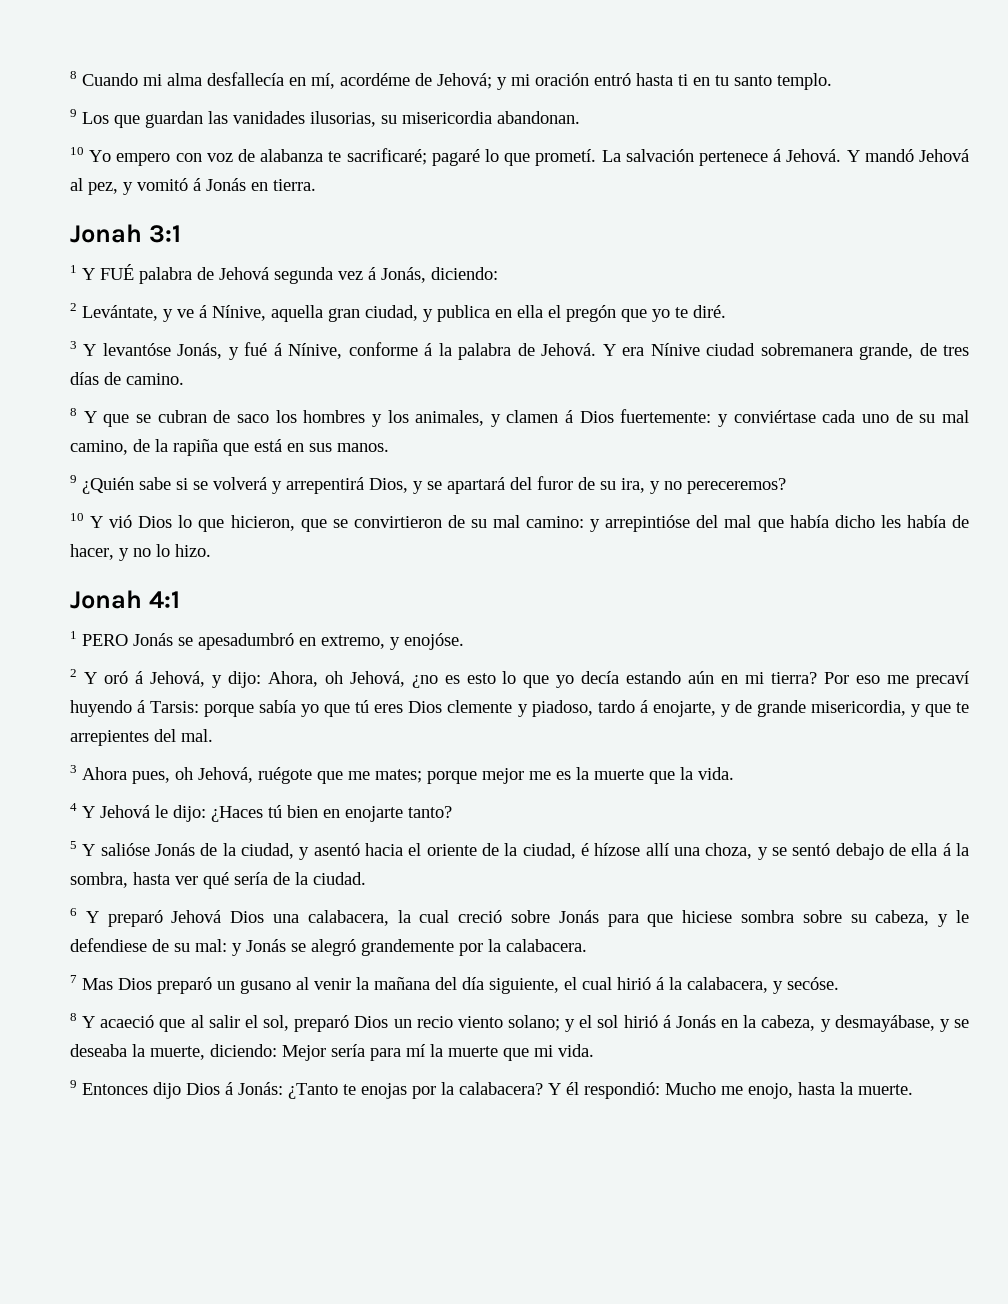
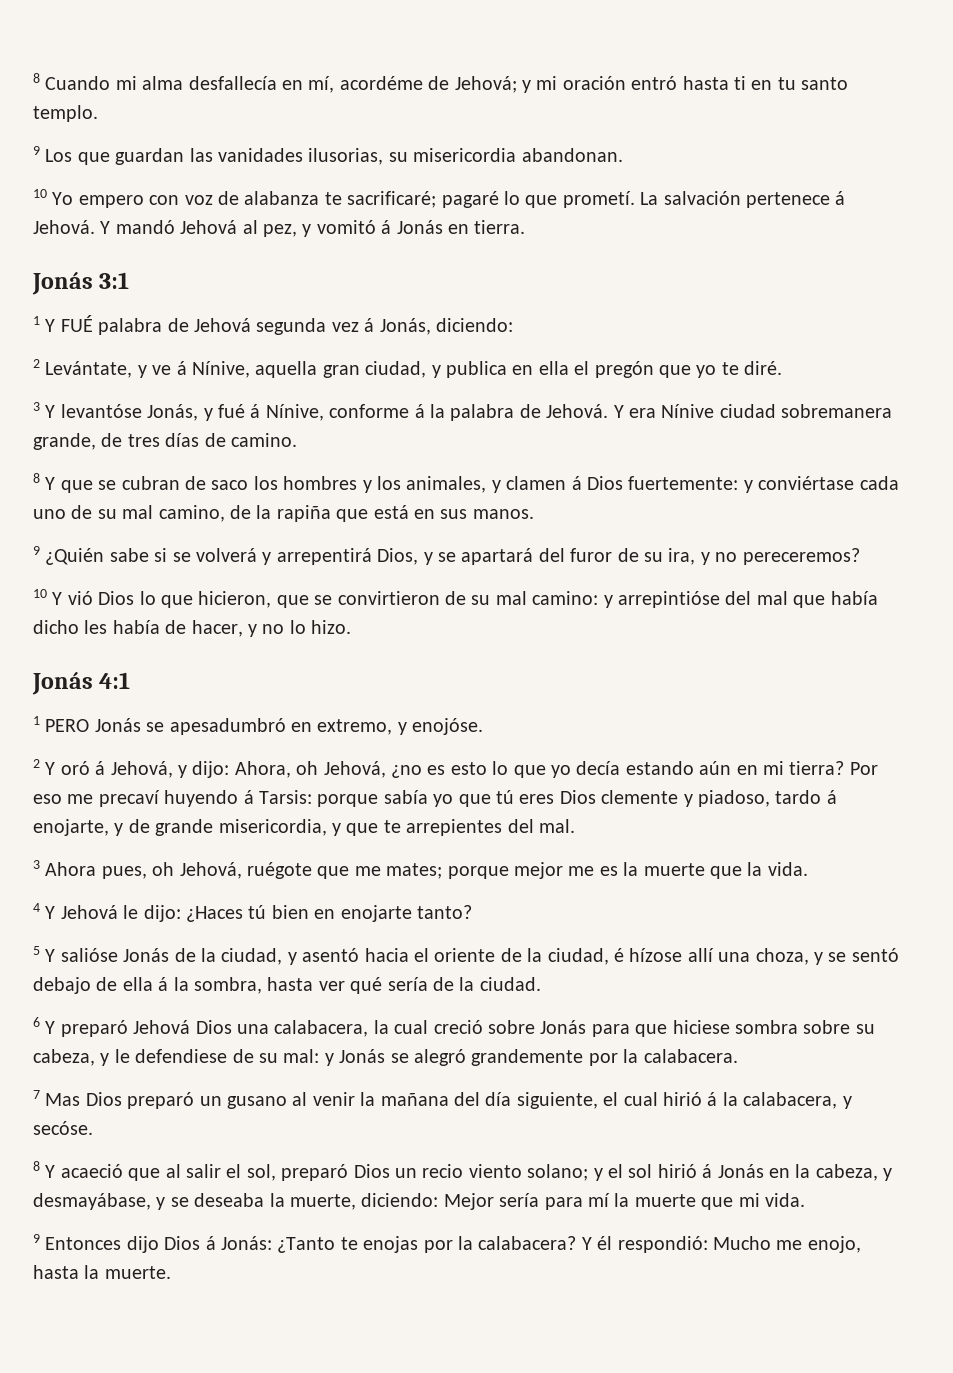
- Jonah 3:1
+ Jonás 3:1
- Jonah 4:1
+ Jonás 4:1

